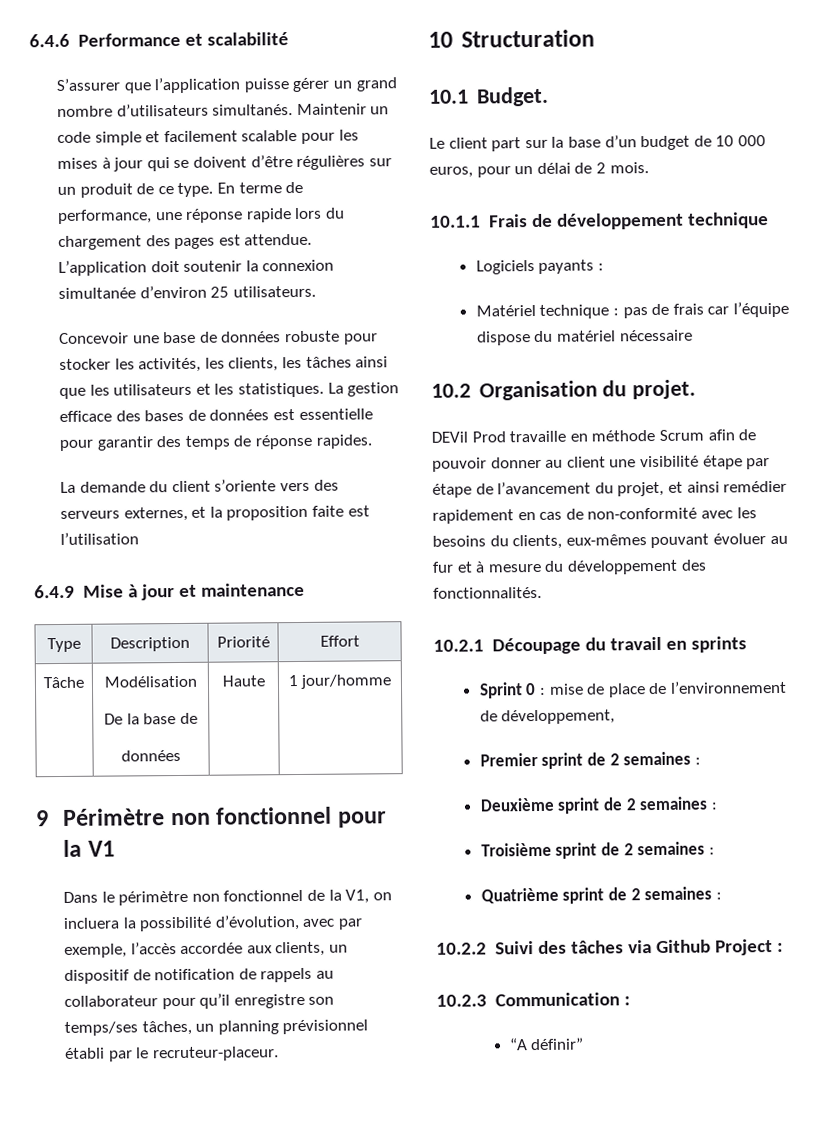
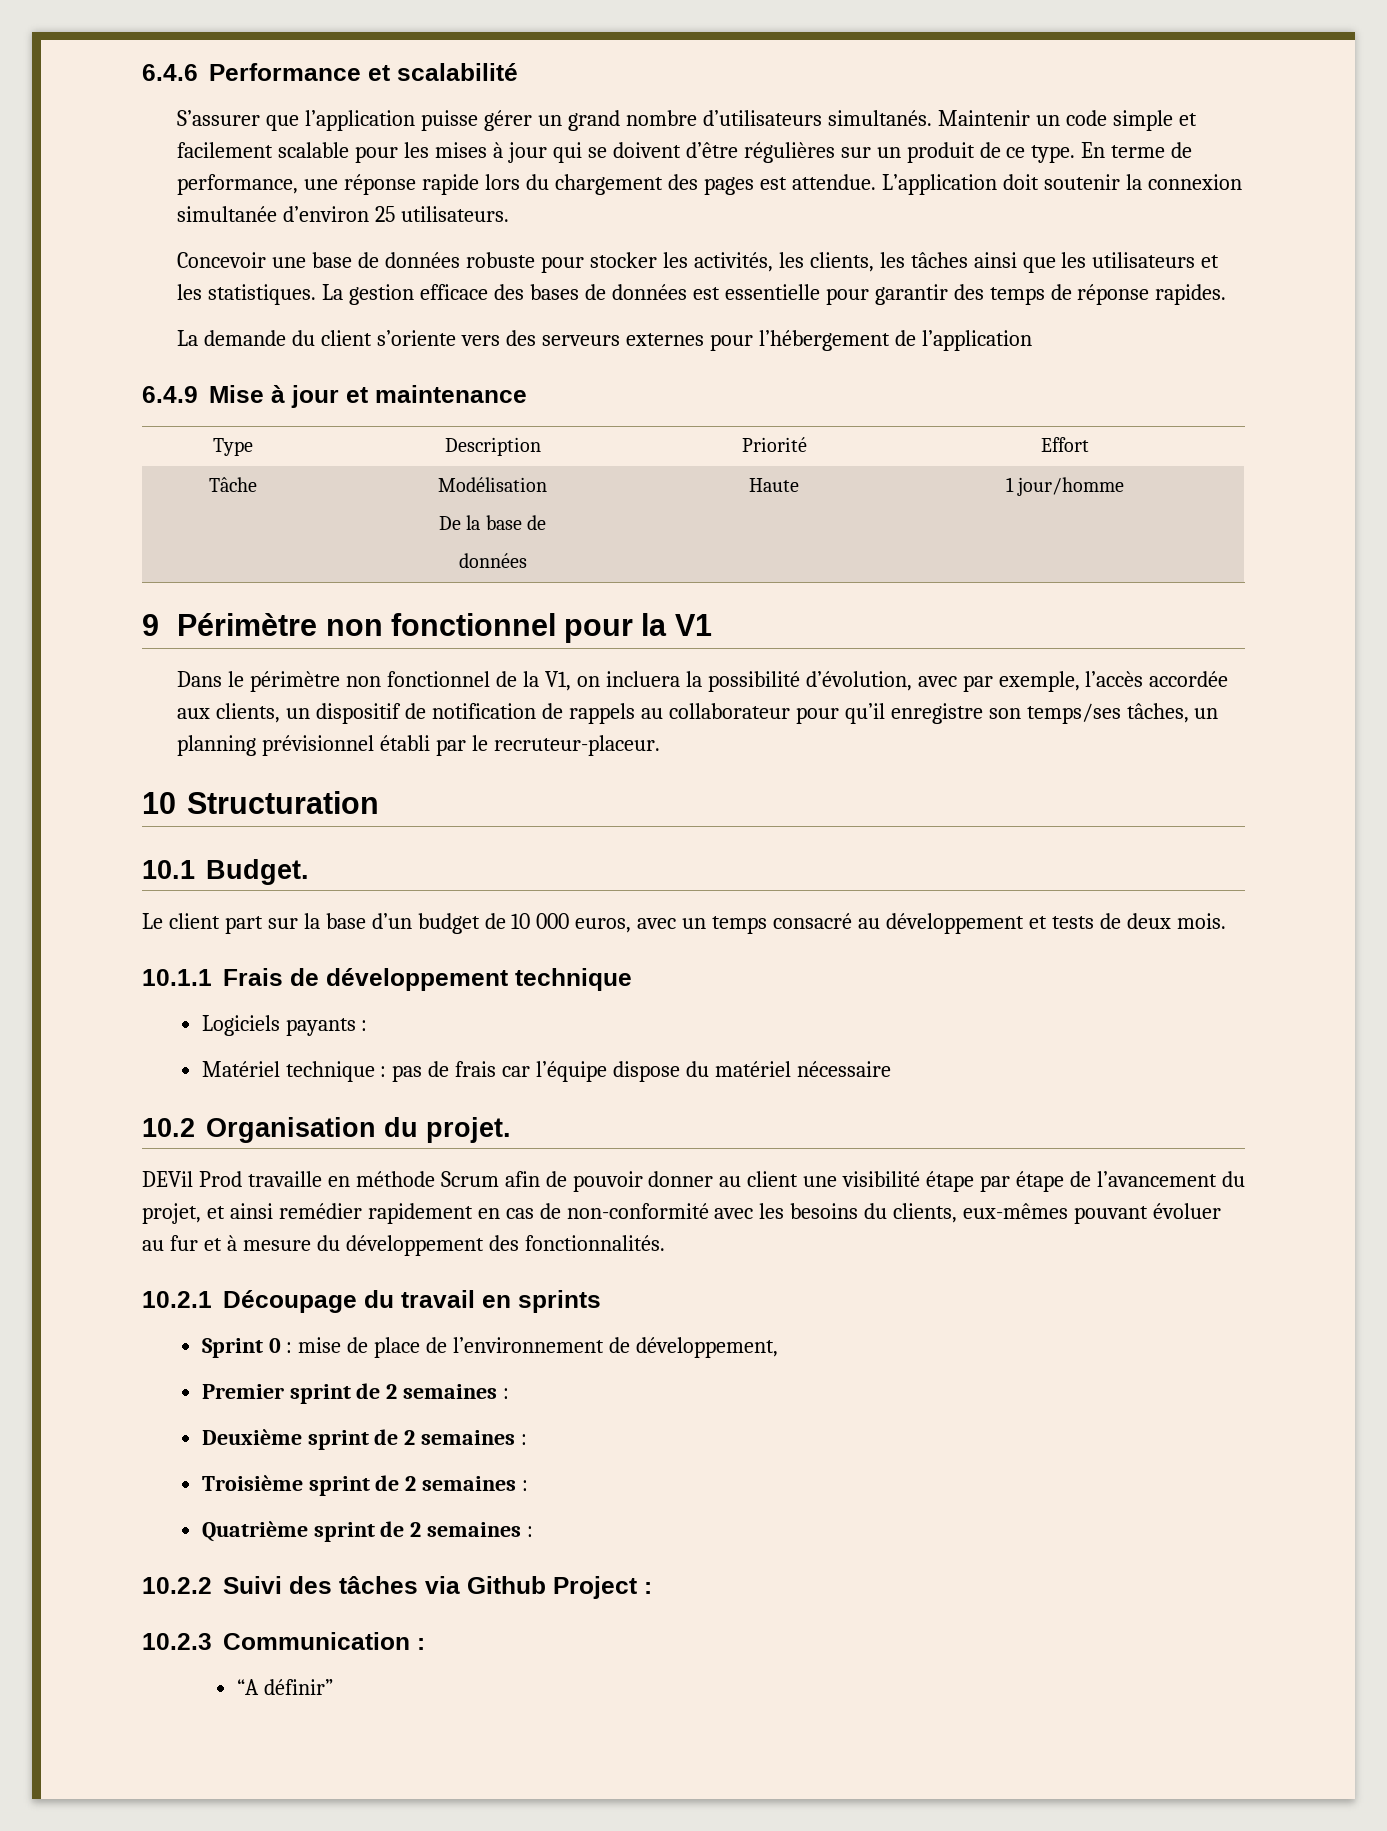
- La demande du client s’oriente vers des serveurs externes, et la proposition faite est l’utilisation
+ La demande du client s’oriente vers des serveurs externes pour l’hébergement de l’application
- Le client part sur la base d’un budget de 10 000 euros, pour un délai de 2 mois.
+ Le client part sur la base d’un budget de 10 000 euros, avec un temps consacré au développement et tests de deux mois.

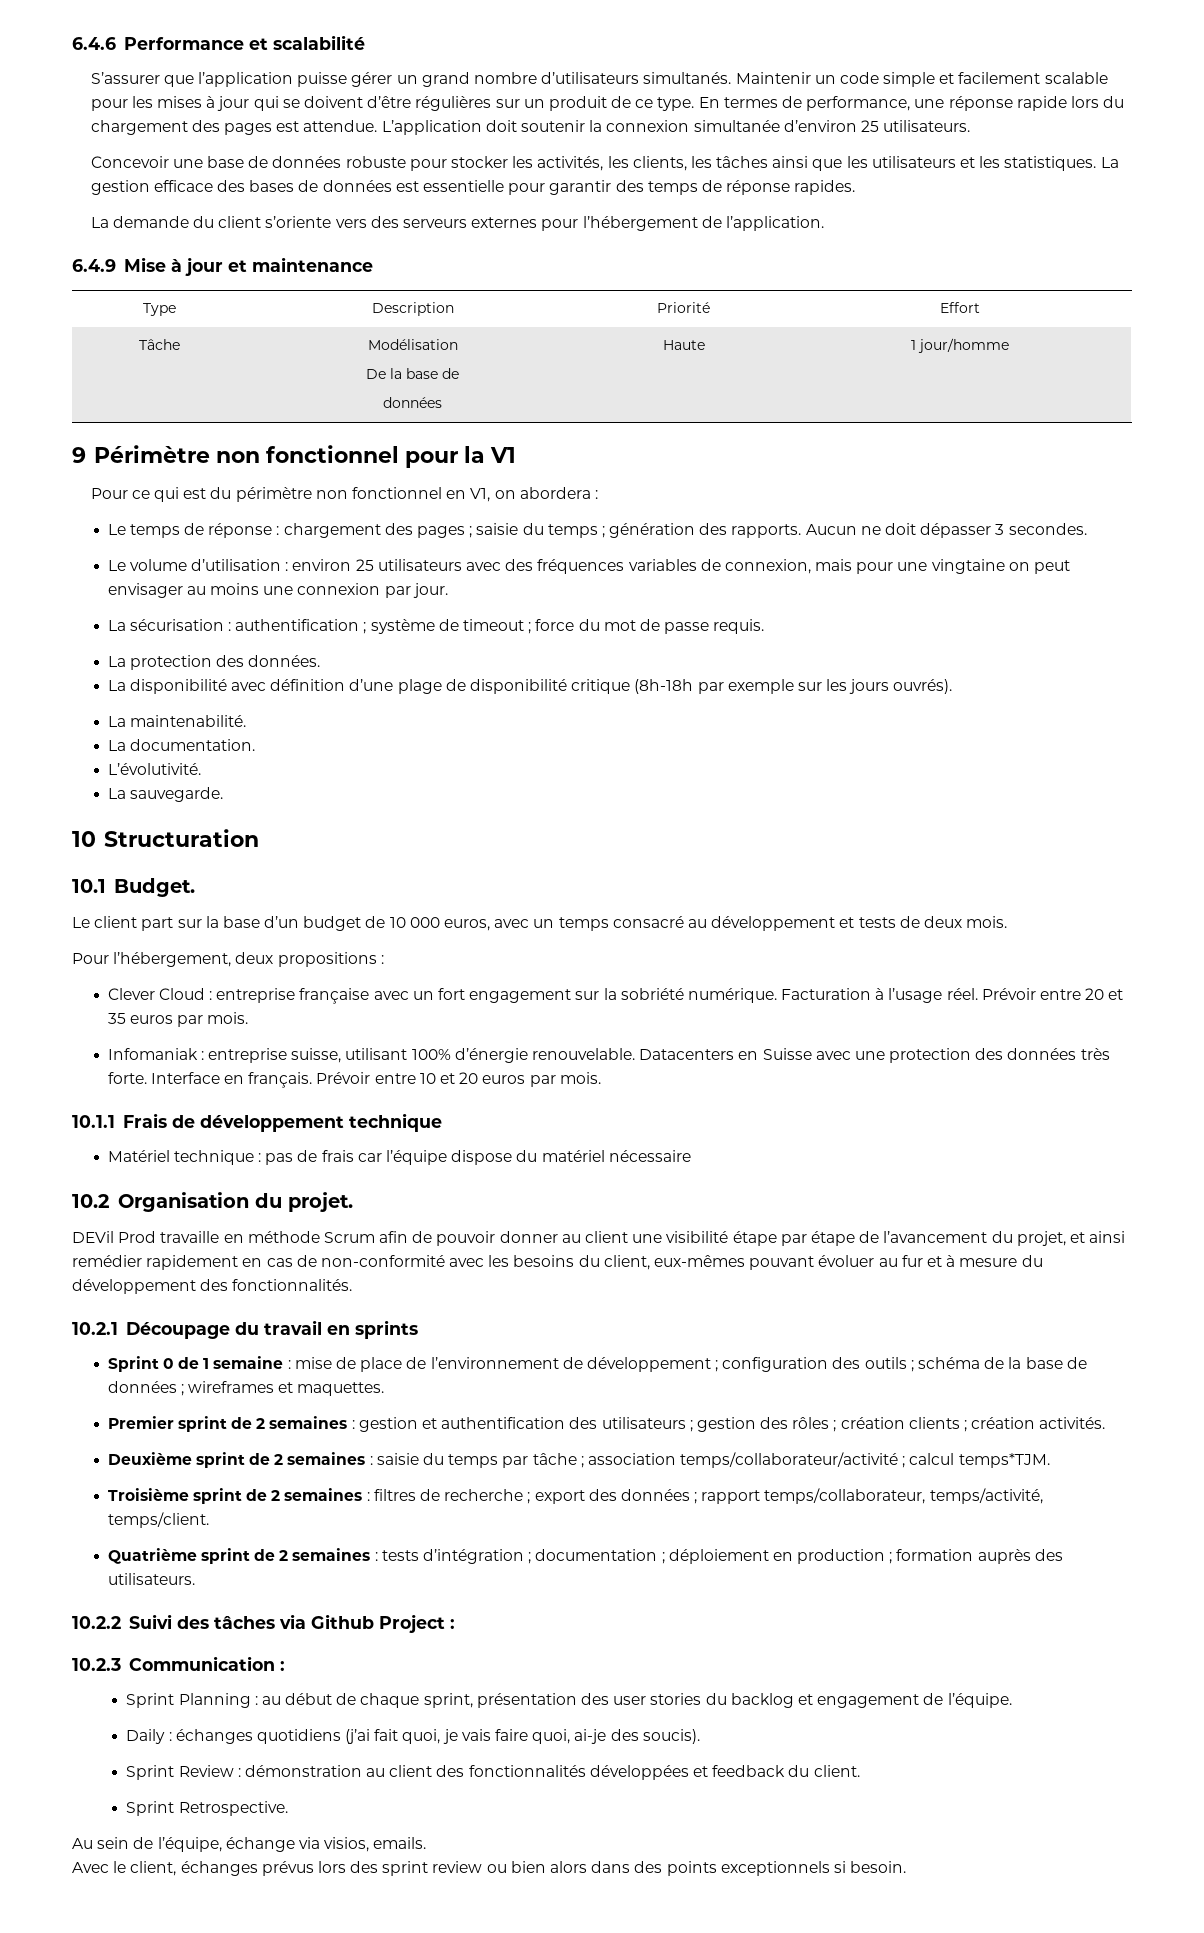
- En terme de performance, une réponse rapide lors du chargement des pages est attendue.
+ En termes de performance, une réponse rapide lors du chargement des pages est attendue.
- La demande du client s’oriente vers des serveurs externes pour l’hébergement de l’application
+ La demande du client s’oriente vers des serveurs externes pour l’hébergement de l’application.
- Dans le périmètre non fonctionnel de la V1, on incluera la possibilité d’évolution, avec par exemple, l’accès accordée aux clients, un dispositif de notification de rappels au collaborateur pour qu’il enregistre son temps/ses tâches, un planning prévisionnel établi par le recruteur-placeur.
+ Pour ce qui est du périmètre non fonctionnel en V1, on abordera :
+ Le temps de réponse : chargement des pages ; saisie du temps ; génération des rapports. Aucun ne doit dépasser 3 secondes.
+ Le volume d’utilisation : environ 25 utilisateurs avec des fréquences variables de connexion, mais pour une vingtaine on peut envisager au moins une connexion par jour.
+ La sécurisation : authentification ; système de timeout ; force du mot de passe requis.
+ La protection des données.
+ La disponibilité avec définition d’une plage de disponibilité critique (8h-18h par exemple sur les jours ouvrés).
+ La maintenabilité.
+ La documentation.
+ L’évolutivité.
+ La sauvegarde.
+ Pour l’hébergement, deux propositions :
+ Clever Cloud : entreprise française avec un fort engagement sur la sobriété numérique. Facturation à l’usage réel. Prévoir entre 20 et 35 euros par mois.
+ Infomaniak : entreprise suisse, utilisant 100% d’énergie renouvelable. Datacenters en Suisse avec une protection des données très forte. Interface en français. Prévoir entre 10 et 20 euros par mois.
- Logiciels payants :
- DEVil Prod travaille en méthode Scrum afin de pouvoir donner au client une visibilité étape par étape de l’avancement du projet, et ainsi remédier rapidement en cas de non-conformité avec les besoins du clients, eux-mêmes pouvant évoluer au fur et à mesure du développement des fonctionnalités.
+ DEVil Prod travaille en méthode Scrum afin de pouvoir donner au client une visibilité étape par étape de l’avancement du projet, et ainsi remédier rapidement en cas de non-conformité avec les besoins du client, eux-mêmes pouvant évoluer au fur et à mesure du développement des fonctionnalités.
- Sprint 0 : mise de place de l’environnement de développement,
+ Sprint 0 de 1 semaine : mise de place de l’environnement de développement ; configuration des outils ; schéma de la base de données ; wireframes et maquettes.
- Premier sprint de 2 semaines :
+ Premier sprint de 2 semaines : gestion et authentification des utilisateurs ; gestion des rôles ; création clients ; création activités.
- Deuxième sprint de 2 semaines :
+ Deuxième sprint de 2 semaines : saisie du temps par tâche ; association temps/collaborateur/activité ; calcul temps*TJM.
- Troisième sprint de 2 semaines :
+ Troisième sprint de 2 semaines : filtres de recherche ; export des données ; rapport temps/collaborateur, temps/activité, temps/client.
- Quatrième sprint de 2 semaines :
+ Quatrième sprint de 2 semaines : tests d’intégration ; documentation ; déploiement en production ; formation auprès des utilisateurs.
- “A définir”
+ Sprint Planning : au début de chaque sprint, présentation des user stories du backlog et engagement de l’équipe.
+ Daily : échanges quotidiens (j’ai fait quoi, je vais faire quoi, ai-je des soucis).
+ Sprint Review : démonstration au client des fonctionnalités développées et feedback du client.
+ Sprint Retrospective.
+ Au sein de l’équipe, échange via visios, emails.
+ Avec le client, échanges prévus lors des sprint review ou bien alors dans des points exceptionnels si besoin.

